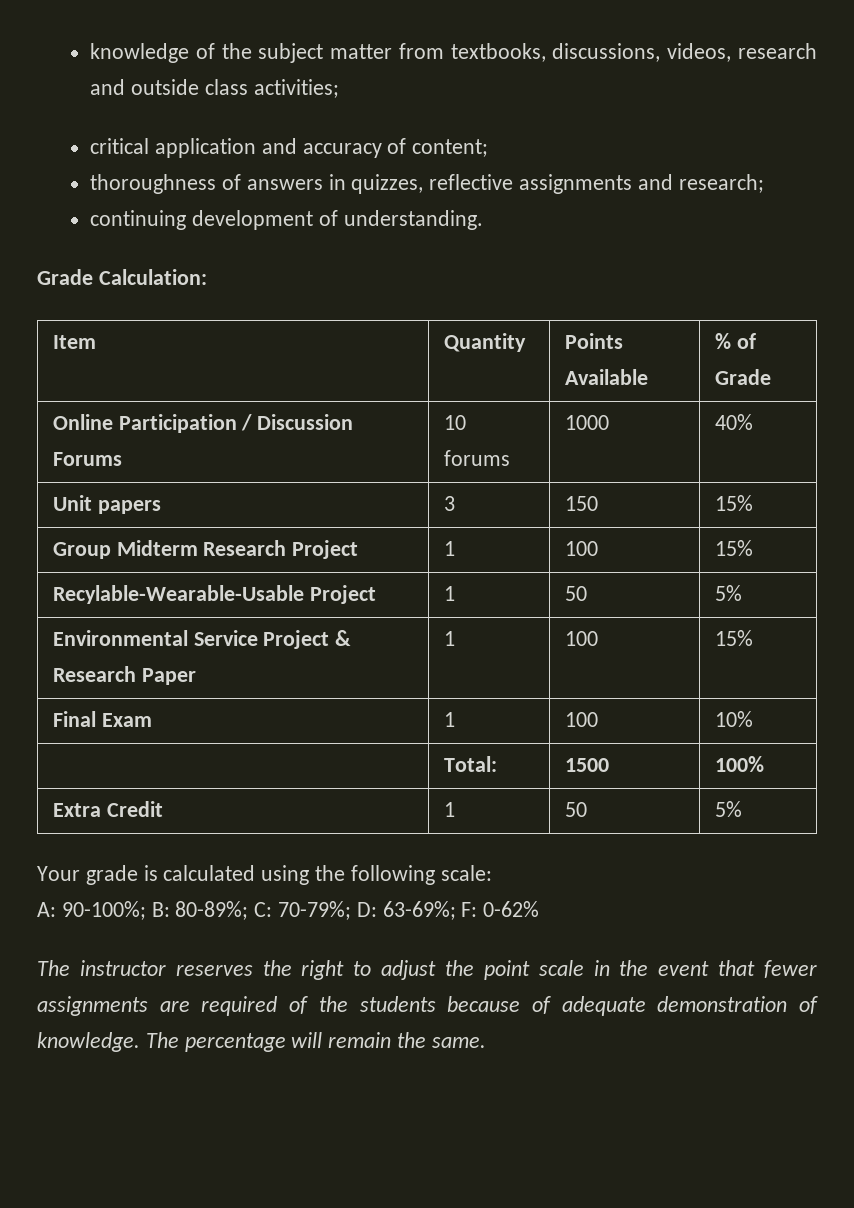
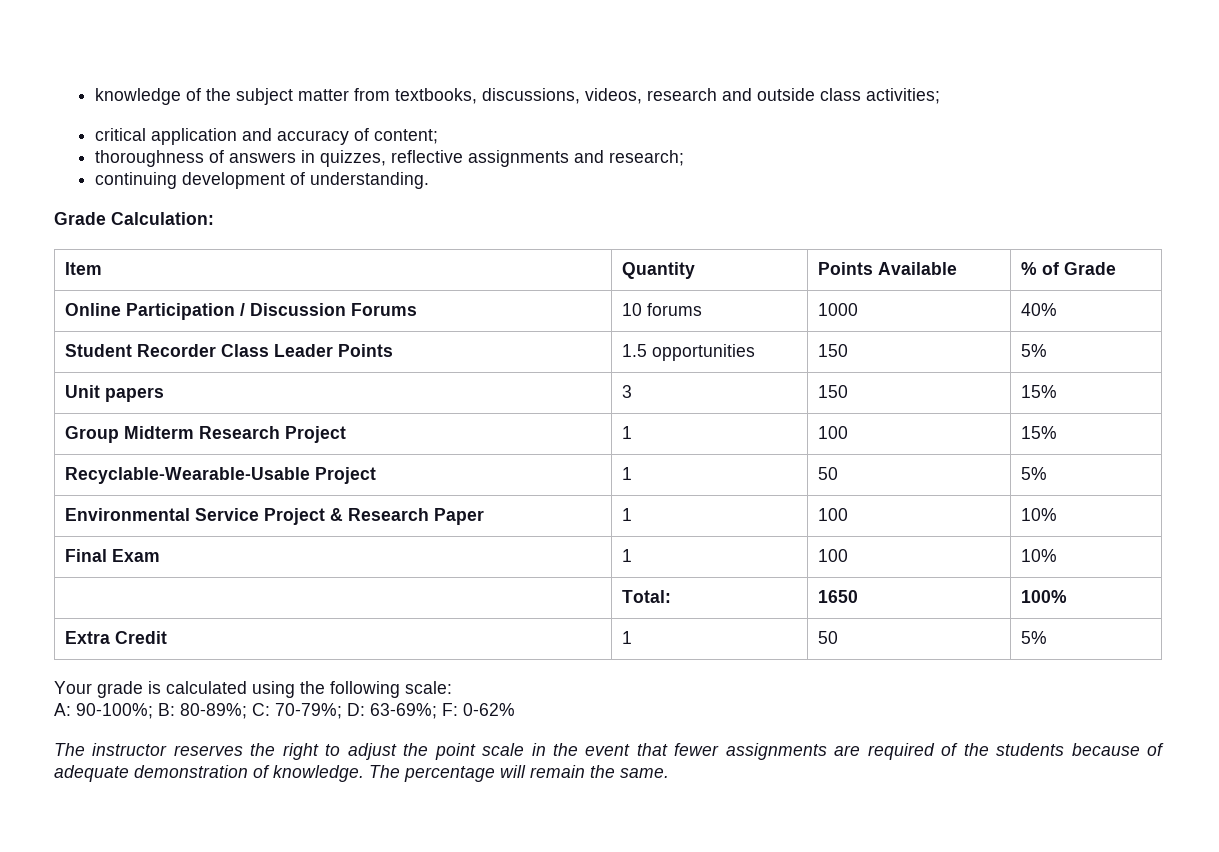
+ Student Recorder Class Leader Points | 1.5 opportunities | 150 | 5%
- Recylable-Wearable-Usable Project | 1 | 50 | 5%
+ Recyclable-Wearable-Usable Project | 1 | 50 | 5%
- Environmental Service Project & Research Paper | 1 | 100 | 15%
+ Environmental Service Project & Research Paper | 1 | 100 | 10%
- | Total: | 1500 | 100%
+ | Total: | 1650 | 100%

